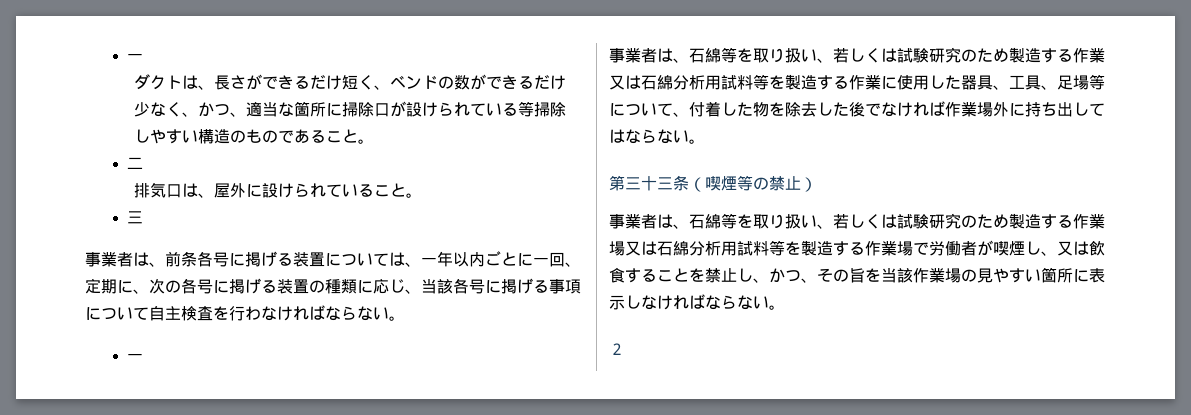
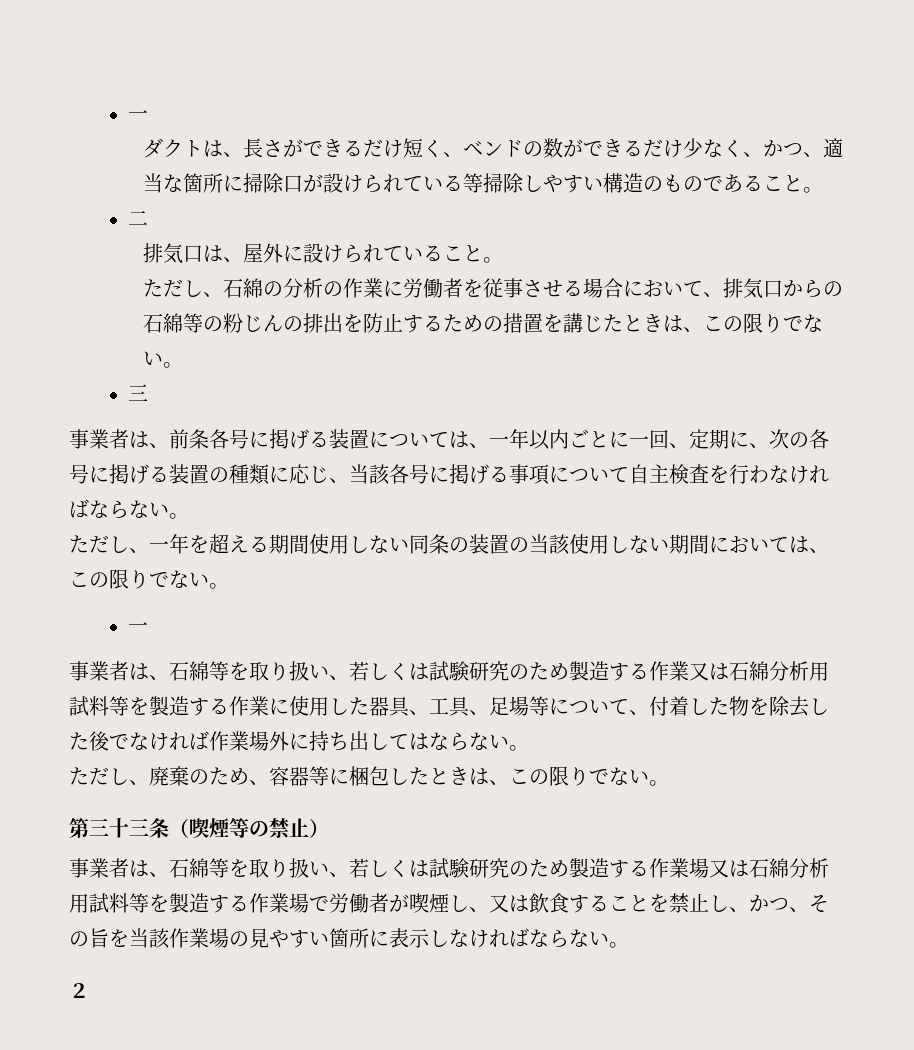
+ ただし、石綿の分析の作業に労働者を従事させる場合において、排気口からの石綿等の粉じんの排出を防止するための措置を講じたときは、この限りでない。
+ ただし、一年を超える期間使用しない同条の装置の当該使用しない期間においては、この限りでない。
+ ただし、廃棄のため、容器等に梱包したときは、この限りでない。

